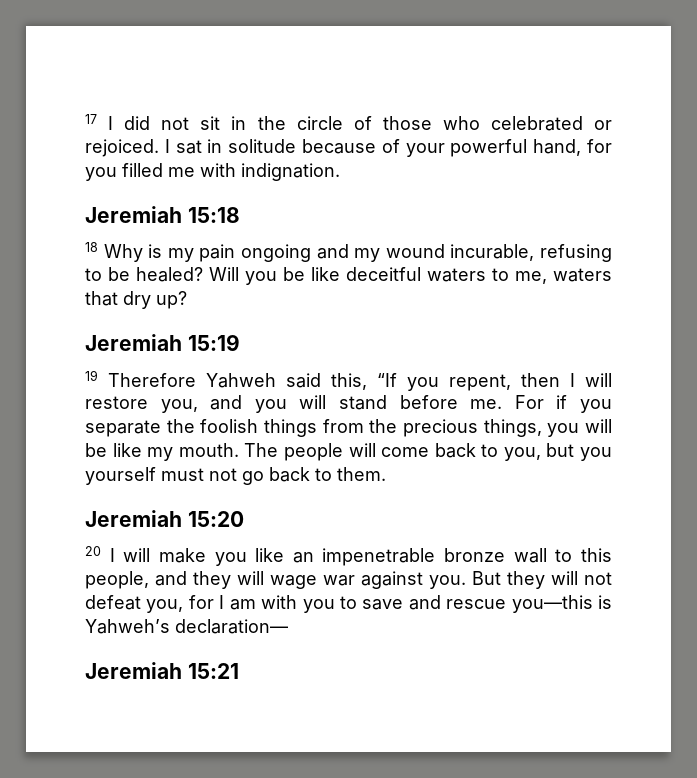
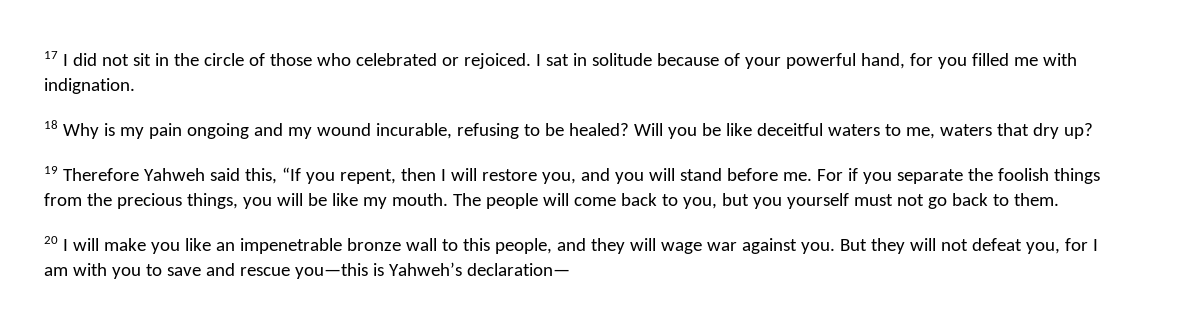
- Jeremiah 15:18
- Jeremiah 15:19
- Jeremiah 15:20
- Jeremiah 15:21

